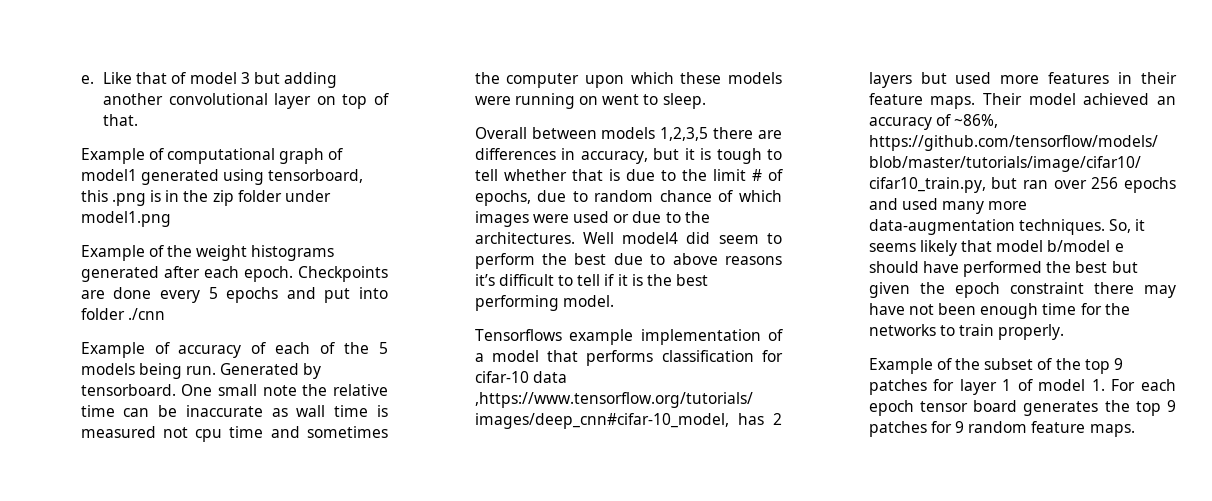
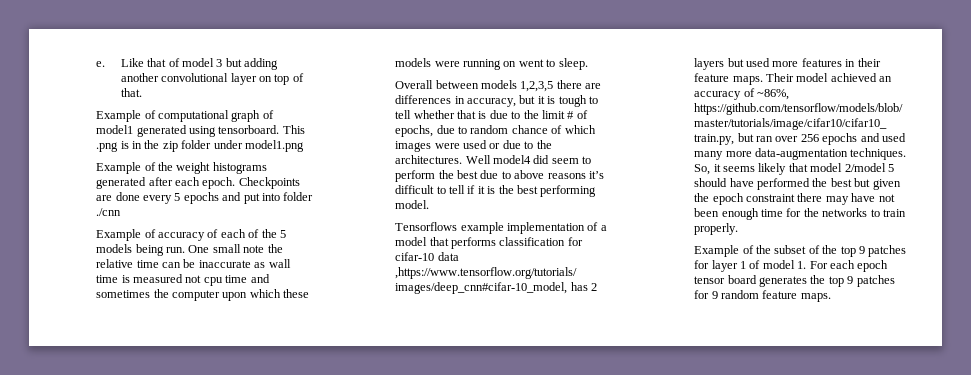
- Example of computational graph of model1 generated using tensorboard, this .png is in the zip folder under model1.png
+ Example of computational graph of model1 generated using tensorboard. This .png is in the zip folder under model1.png
- Generated by tensorboard.
- So, it seems likely that model b/model e should have performed the best but given the epoch constraint there may have not been enough time for the networks to train properly.
+ So, it seems likely that model 2/model 5 should have performed the best but given the epoch constraint there may have not been enough time for the networks to train properly.

